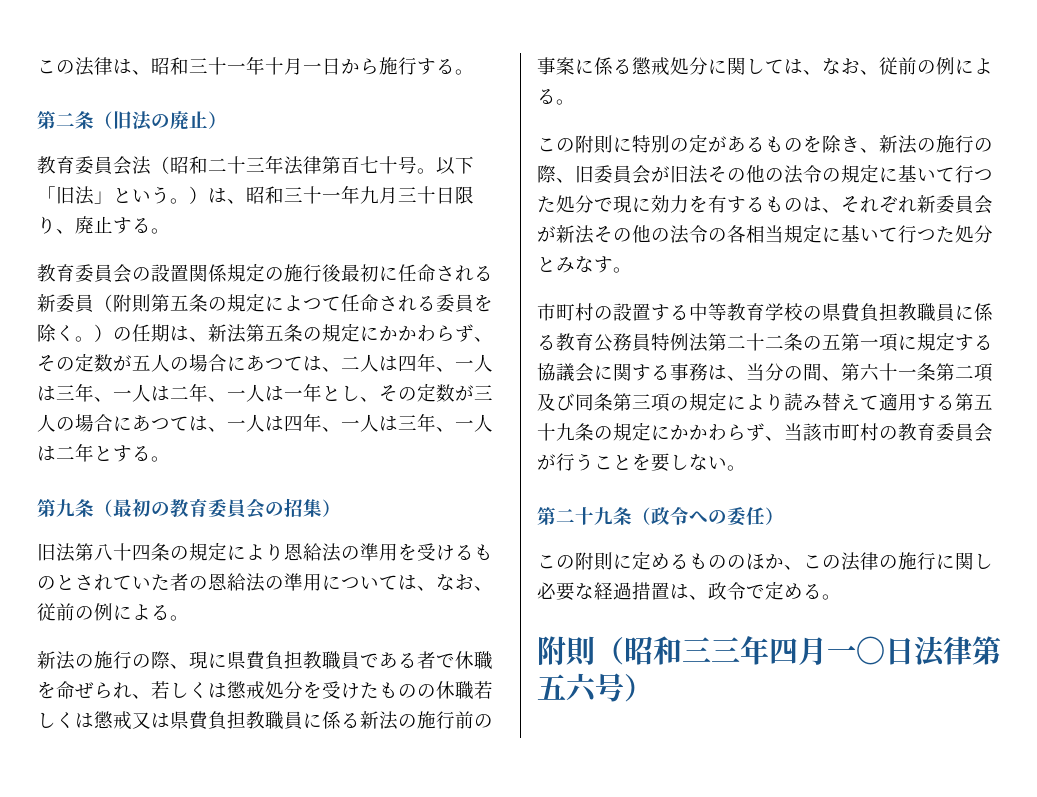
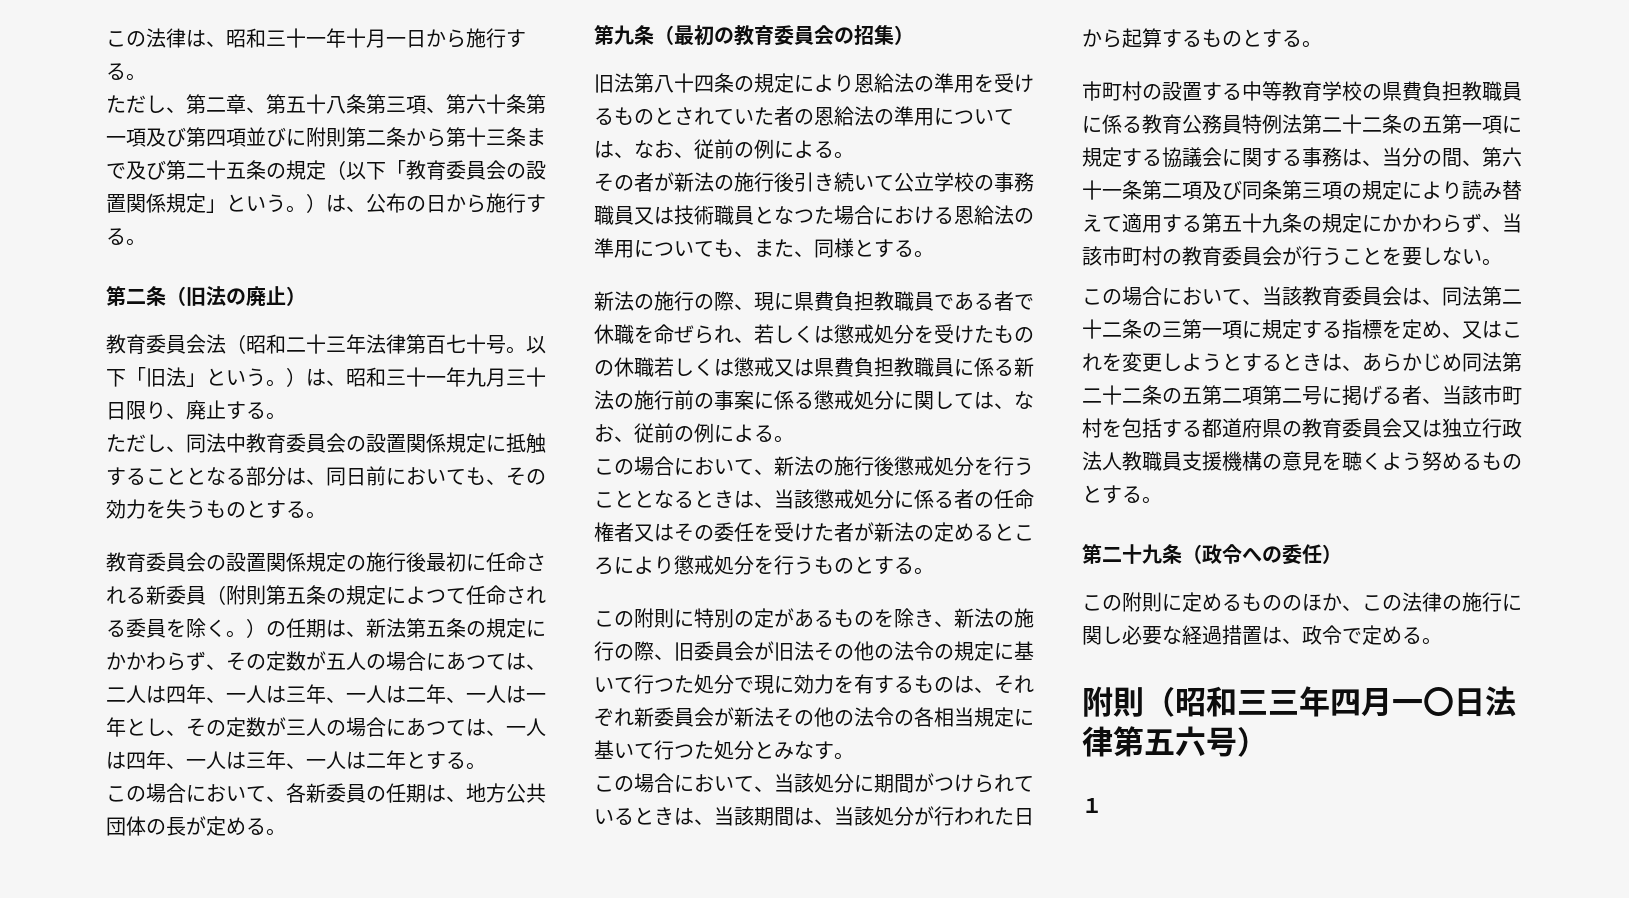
+ ただし、第二章、第五十八条第三項、第六十条第一項及び第四項並びに附則第二条から第十三条まで及び第二十五条の規定（以下「教育委員会の設置関係規定」という。）は、公布の日から施行する。
+ ただし、同法中教育委員会の設置関係規定に抵触することとなる部分は、同日前においても、その効力を失うものとする。
+ この場合において、各新委員の任期は、地方公共団体の長が定める。
+ その者が新法の施行後引き続いて公立学校の事務職員又は技術職員となつた場合における恩給法の準用についても、また、同様とする。
+ この場合において、新法の施行後懲戒処分を行うこととなるときは、当該懲戒処分に係る者の任命権者又はその委任を受けた者が新法の定めるところにより懲戒処分を行うものとする。
+ この場合において、当該処分に期間がつけられているときは、当該期間は、当該処分が行われた日から起算するものとする。
+ この場合において、当該教育委員会は、同法第二十二条の三第一項に規定する指標を定め、又はこれを変更しようとするときは、あらかじめ同法第二十二条の五第二項第二号に掲げる者、当該市町村を包括する都道府県の教育委員会又は独立行政法人教職員支援機構の意見を聴くよう努めるものとする。
+ １

